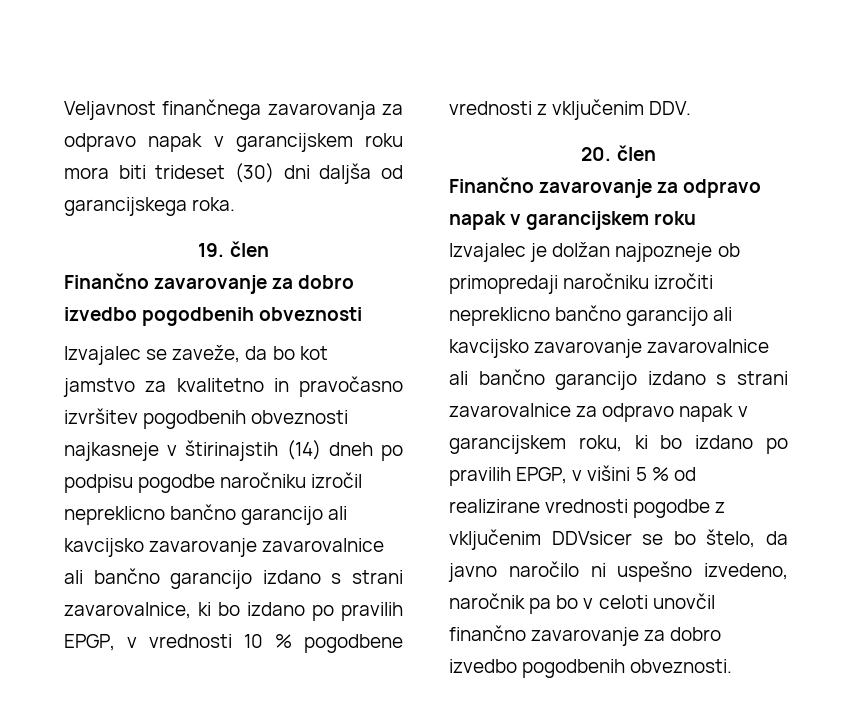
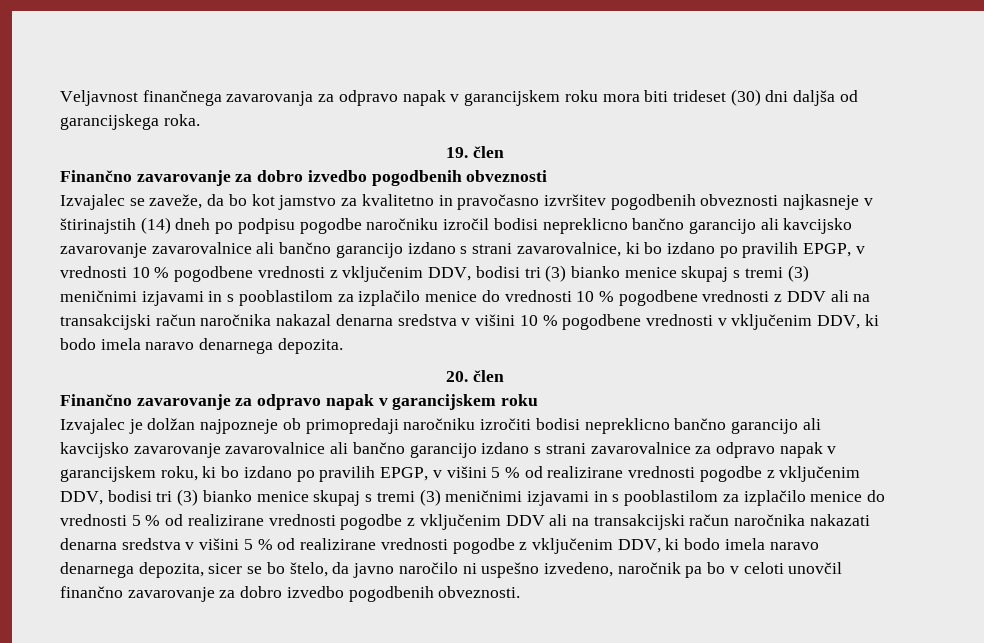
- Izvajalec se zaveže, da bo kot jamstvo za kvalitetno in pravočasno izvršitev pogodbenih obveznosti najkasneje v štirinajstih (14) dneh po podpisu pogodbe naročniku izročil nepreklicno bančno garancijo ali kavcijsko zavarovanje zavarovalnice ali bančno garancijo izdano s strani zavarovalnice, ki bo izdano po pravilih EPGP, v vrednosti 10 % pogodbene vrednosti z vključenim DDV.
+ Izvajalec se zaveže, da bo kot jamstvo za kvalitetno in pravočasno izvršitev pogodbenih obveznosti najkasneje v štirinajstih (14) dneh po podpisu pogodbe naročniku izročil bodisi nepreklicno bančno garancijo ali kavcijsko zavarovanje zavarovalnice ali bančno garancijo izdano s strani zavarovalnice, ki bo izdano po pravilih EPGP, v vrednosti 10 % pogodbene vrednosti z vključenim DDV, bodisi tri (3) bianko menice skupaj s tremi (3) meničnimi izjavami in s pooblastilom za izplačilo menice do vrednosti 10 % pogodbene vrednosti z DDV ali na transakcijski račun naročnika nakazal denarna sredstva v višini 10 % pogodbene vrednosti v vključenim DDV, ki bodo imela naravo denarnega depozita.
- Izvajalec je dolžan najpozneje ob primopredaji naročniku izročiti nepreklicno bančno garancijo ali kavcijsko zavarovanje zavarovalnice ali bančno garancijo izdano s strani zavarovalnice za odpravo napak v garancijskem roku, ki bo izdano po pravilih EPGP, v višini 5 % od realizirane vrednosti pogodbe z vključenim DDVsicer se bo štelo, da javno naročilo ni uspešno izvedeno, naročnik pa bo v celoti unovčil finančno zavarovanje za dobro izvedbo pogodbenih obveznosti.
+ Izvajalec je dolžan najpozneje ob primopredaji naročniku izročiti bodisi nepreklicno bančno garancijo ali kavcijsko zavarovanje zavarovalnice ali bančno garancijo izdano s strani zavarovalnice za odpravo napak v garancijskem roku, ki bo izdano po pravilih EPGP, v višini 5 % od realizirane vrednosti pogodbe z vključenim DDV, bodisi tri (3) bianko menice skupaj s tremi (3) meničnimi izjavami in s pooblastilom za izplačilo menice do vrednosti 5 % od realizirane vrednosti pogodbe z vključenim DDV ali na transakcijski račun naročnika nakazati denarna sredstva v višini 5 % od realizirane vrednosti pogodbe z vključenim DDV, ki bodo imela naravo denarnega depozita, sicer se bo štelo, da javno naročilo ni uspešno izvedeno, naročnik pa bo v celoti unovčil finančno zavarovanje za dobro izvedbo pogodbenih obveznosti.

